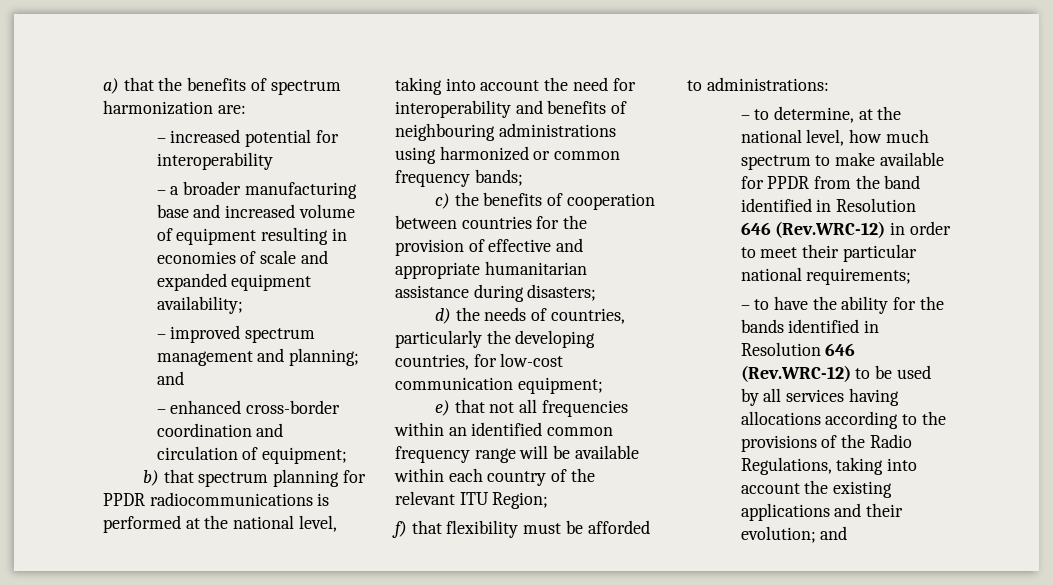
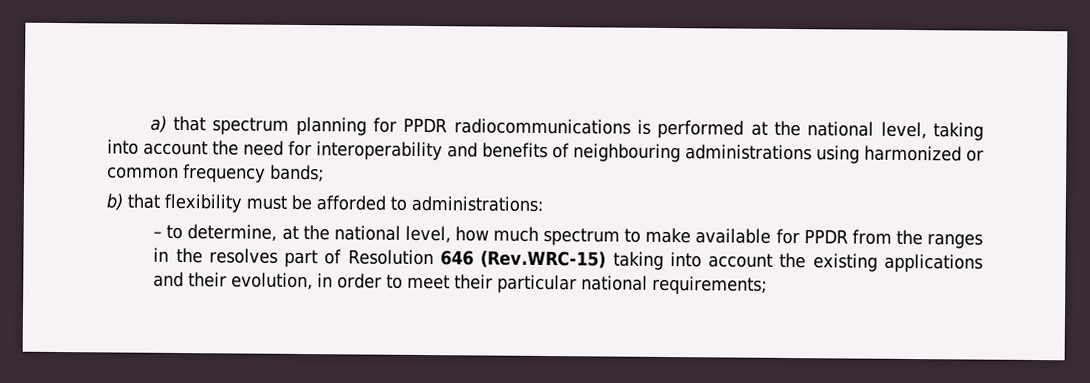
- a) that the benefits of spectrum harmonization are:
- – increased potential for interoperability
- – a broader manufacturing base and increased volume of equipment resulting in economies of scale and expanded equipment availability;
- – improved spectrum management and planning; and
- – enhanced cross-border coordination and circulation of equipment;
- b) that spectrum planning for PPDR radiocommunications is performed at the national level, taking into account the need for interoperability and benefits of neighbouring administrations using harmonized or common frequency bands;
+ a) that spectrum planning for PPDR radiocommunications is performed at the national level, taking into account the need for interoperability and benefits of neighbouring administrations using harmonized or common frequency bands;
- c) the benefits of cooperation between countries for the provision of effective and appropriate humanitarian assistance during disasters;
- d) the needs of countries, particularly the developing countries, for low-cost communication equipment;
- e) that not all frequencies within an identified common frequency range will be available within each country of the relevant ITU Region;
- f) that flexibility must be afforded to administrations:
+ b) that flexibility must be afforded to administrations:
- – to determine, at the national level, how much spectrum to make available for PPDR from the band identified in Resolution 646 (Rev.WRC-12) in order to meet their particular national requirements;
+ – to determine, at the national level, how much spectrum to make available for PPDR from the ranges in the resolves part of Resolution 646 (Rev.WRC-15) taking into account the existing applications and their evolution, in order to meet their particular national requirements;
- – to have the ability for the bands identified in Resolution 646 (Rev.WRC-12) to be used by all services having allocations according to the provisions of the Radio Regulations, taking into account the existing applications and their evolution; and

